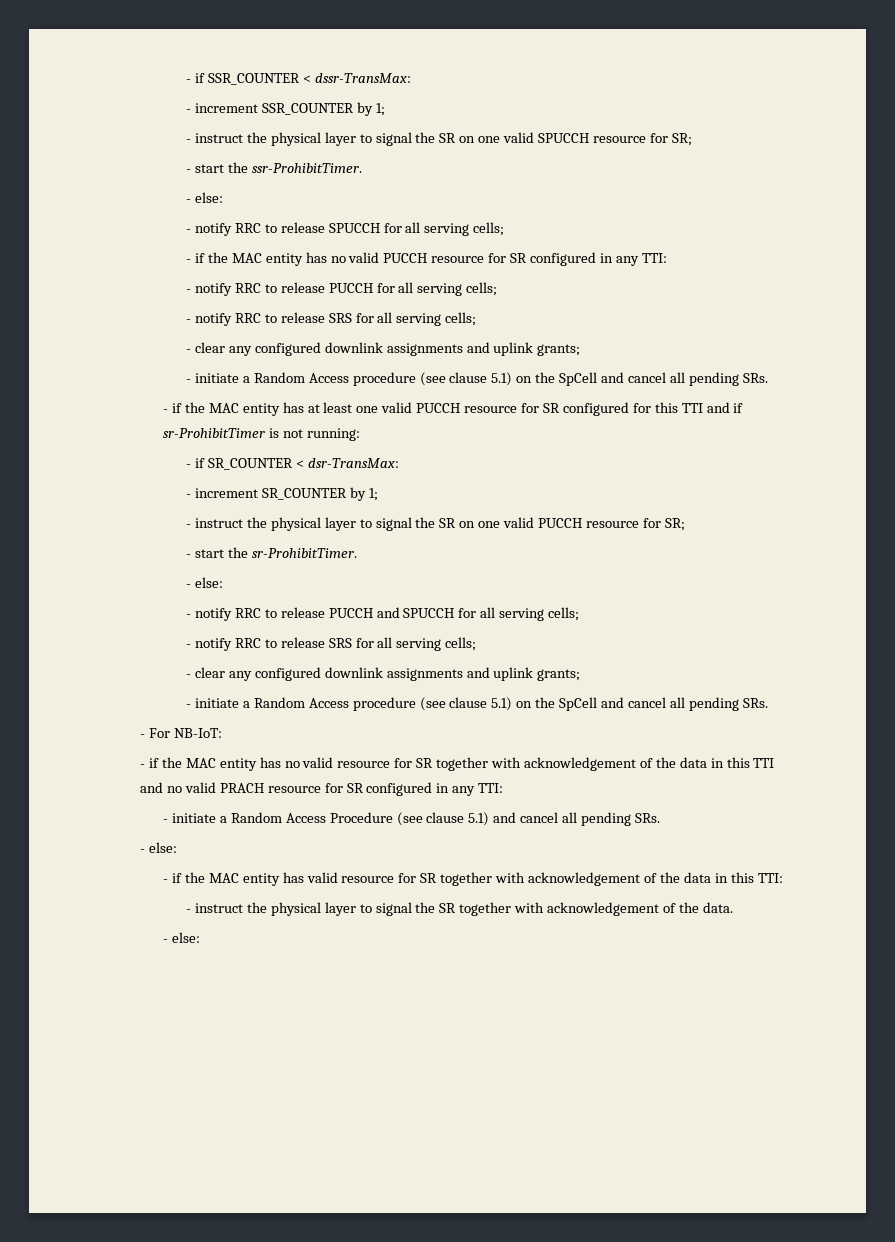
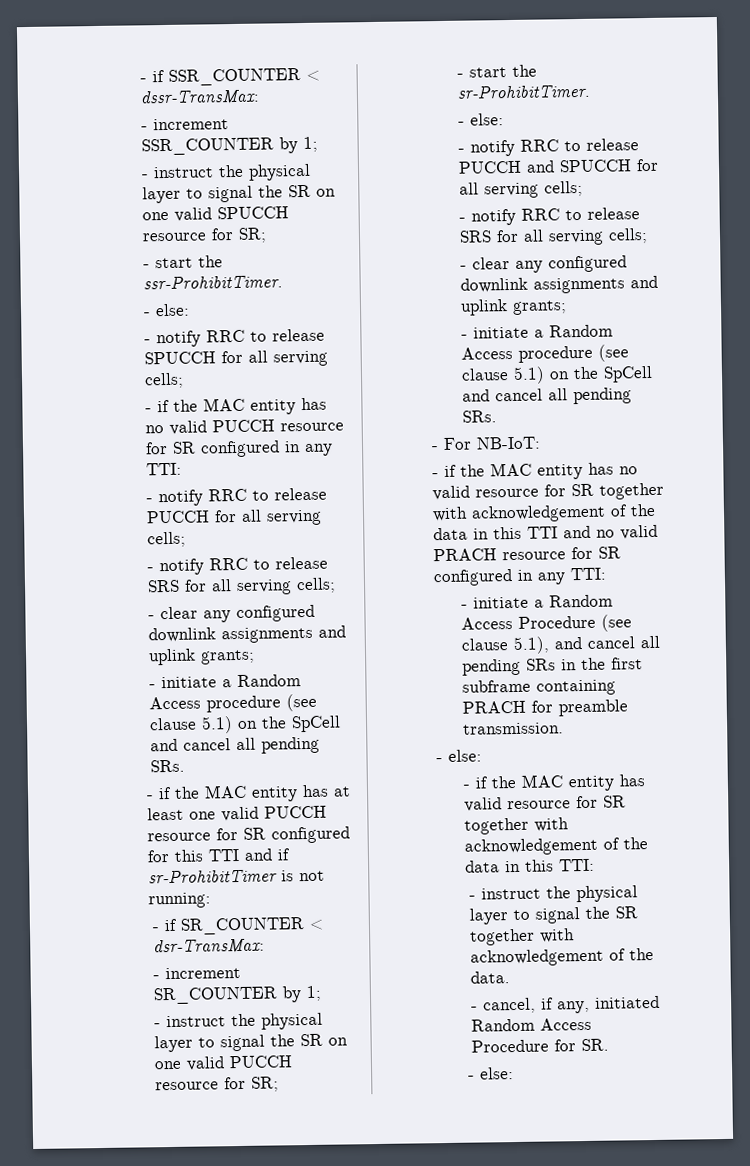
- - initiate a Random Access Procedure (see clause 5.1) and cancel all pending SRs.
+ - initiate a Random Access Procedure (see clause 5.1), and cancel all pending SRs in the first subframe containing PRACH for preamble transmission.
+ - cancel, if any, initiated Random Access Procedure for SR.

